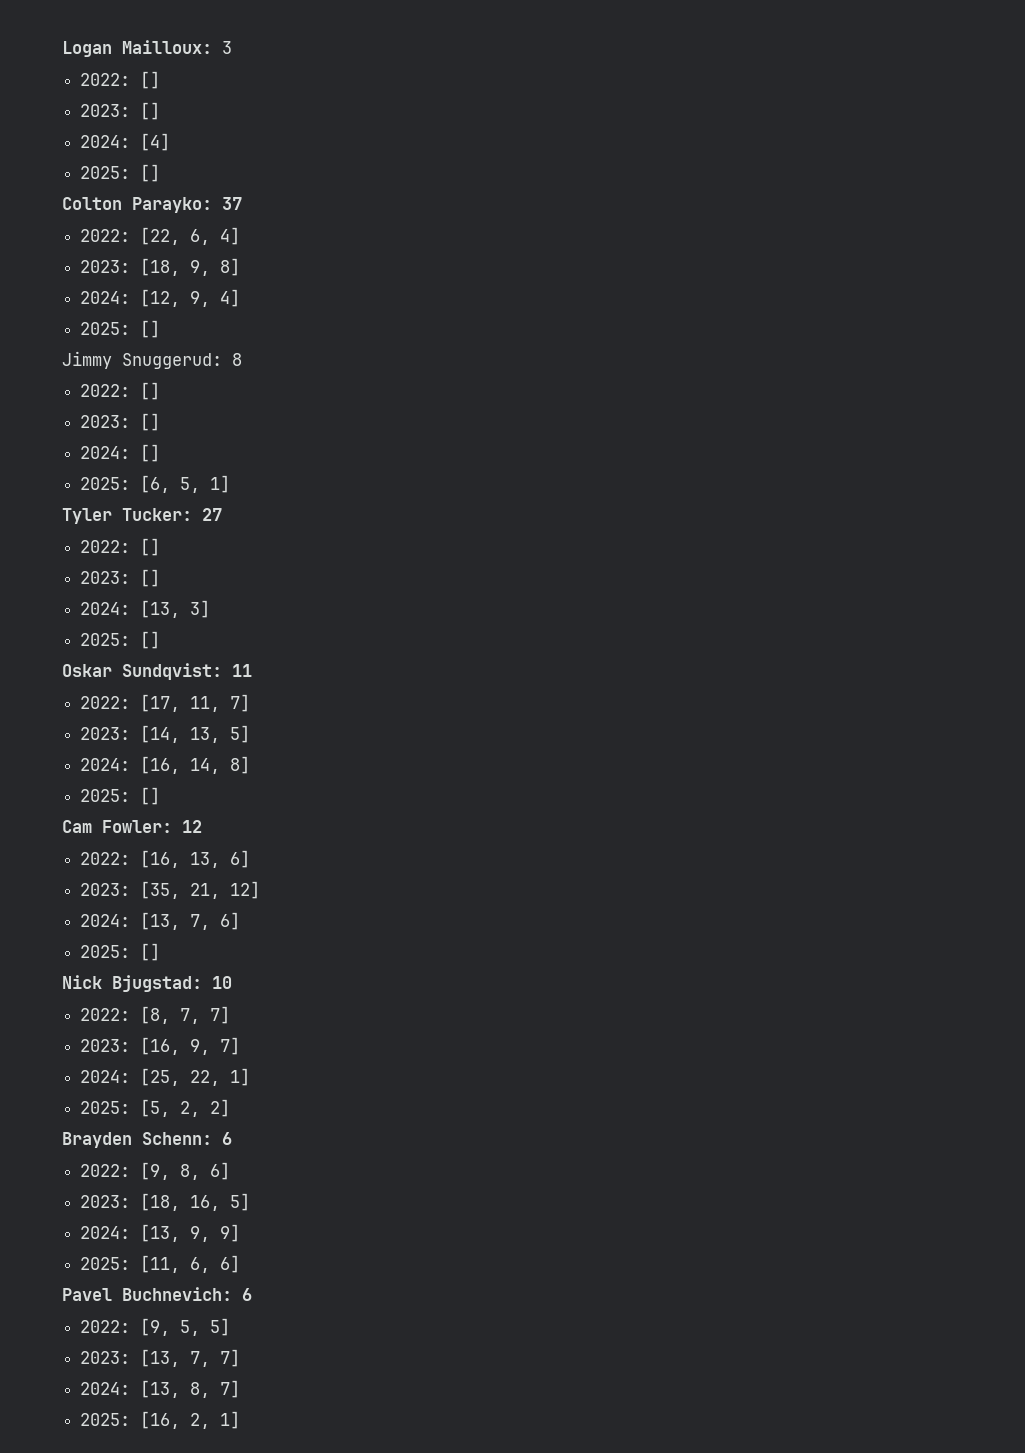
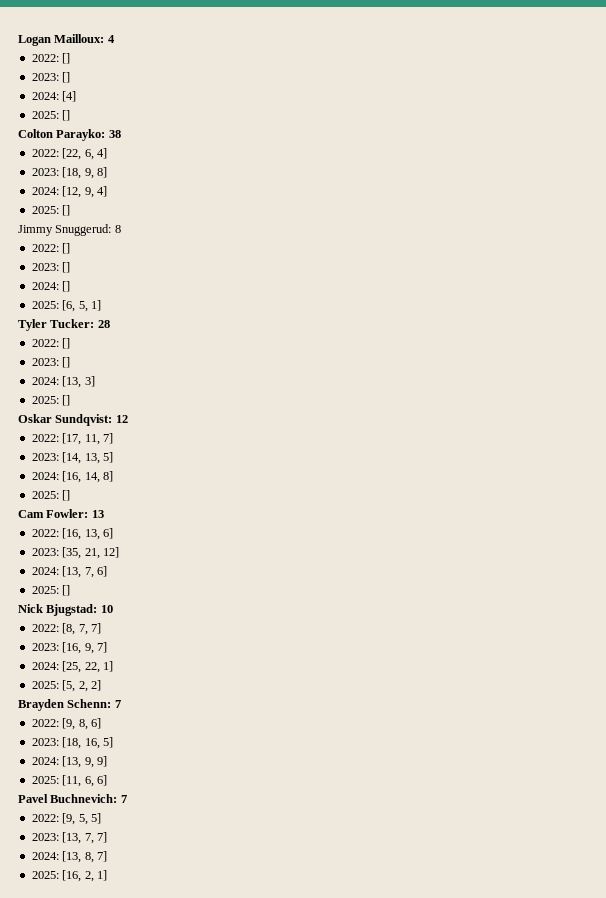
- Logan Mailloux: 3
+ Logan Mailloux: 4
- Colton Parayko: 37
+ Colton Parayko: 38
- Tyler Tucker: 27
+ Tyler Tucker: 28
- Oskar Sundqvist: 11
+ Oskar Sundqvist: 12
- Cam Fowler: 12
+ Cam Fowler: 13
- Brayden Schenn: 6
+ Brayden Schenn: 7
- Pavel Buchnevich: 6
+ Pavel Buchnevich: 7

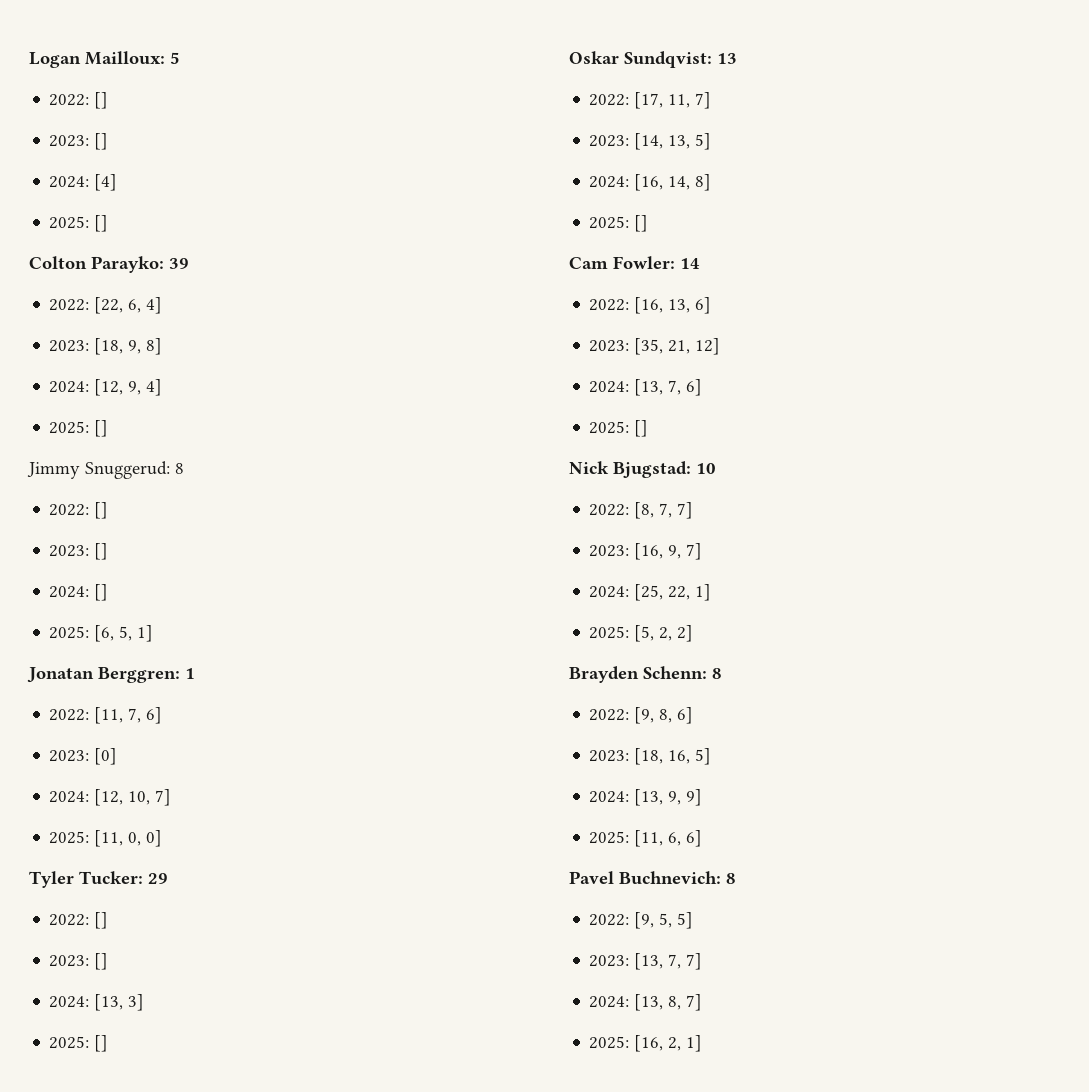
- Logan Mailloux: 4
+ Logan Mailloux: 5
- Colton Parayko: 38
+ Colton Parayko: 39
+ Jonatan Berggren: 1
+ 2022: [11, 7, 6]
+ 2023: [0]
+ 2024: [12, 10, 7]
+ 2025: [11, 0, 0]
- Tyler Tucker: 28
+ Tyler Tucker: 29
- Oskar Sundqvist: 12
+ Oskar Sundqvist: 13
- Cam Fowler: 13
+ Cam Fowler: 14
- Brayden Schenn: 7
+ Brayden Schenn: 8
- Pavel Buchnevich: 7
+ Pavel Buchnevich: 8

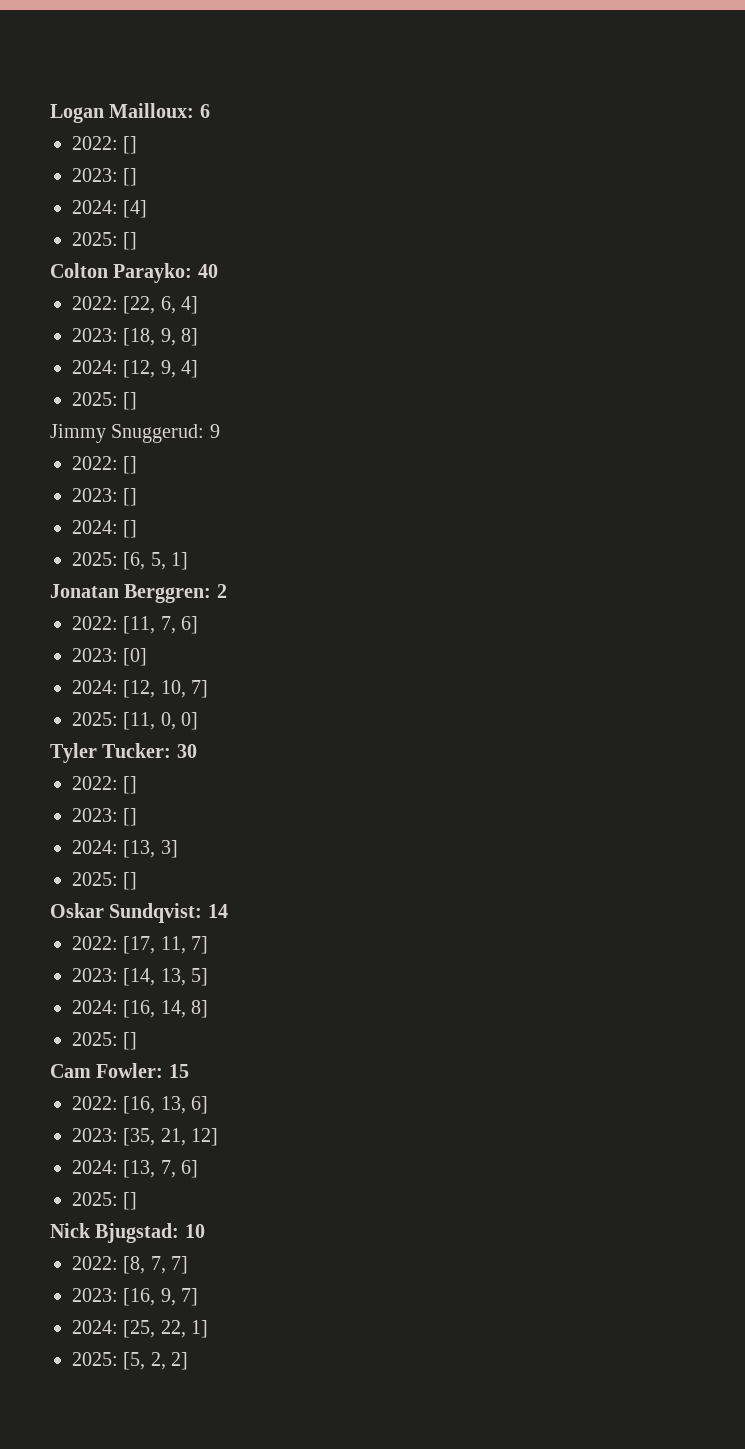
- Logan Mailloux: 5
+ Logan Mailloux: 6
- Colton Parayko: 39
+ Colton Parayko: 40
- Jimmy Snuggerud: 8
+ Jimmy Snuggerud: 9
- Jonatan Berggren: 1
+ Jonatan Berggren: 2
- Tyler Tucker: 29
+ Tyler Tucker: 30
- Oskar Sundqvist: 13
+ Oskar Sundqvist: 14
- Cam Fowler: 14
+ Cam Fowler: 15
- Brayden Schenn: 8
- 2022: [9, 8, 6]
- 2023: [18, 16, 5]
- 2024: [13, 9, 9]
- 2025: [11, 6, 6]
- Pavel Buchnevich: 8
- 2022: [9, 5, 5]
- 2023: [13, 7, 7]
- 2024: [13, 8, 7]
- 2025: [16, 2, 1]

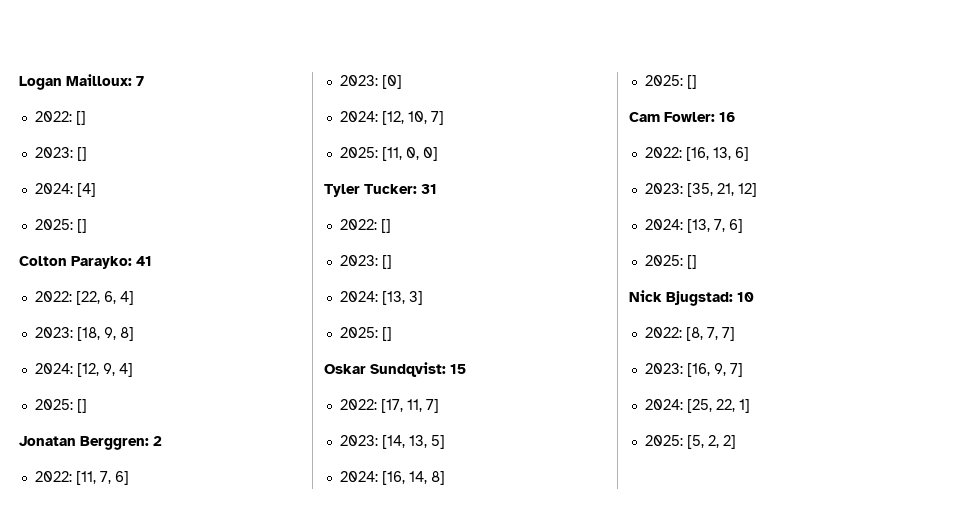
- Logan Mailloux: 6
+ Logan Mailloux: 7
- Colton Parayko: 40
+ Colton Parayko: 41
- Jimmy Snuggerud: 9
- 2022: []
- 2023: []
- 2024: []
- 2025: [6, 5, 1]
- Tyler Tucker: 30
+ Tyler Tucker: 31
- Oskar Sundqvist: 14
+ Oskar Sundqvist: 15
- Cam Fowler: 15
+ Cam Fowler: 16

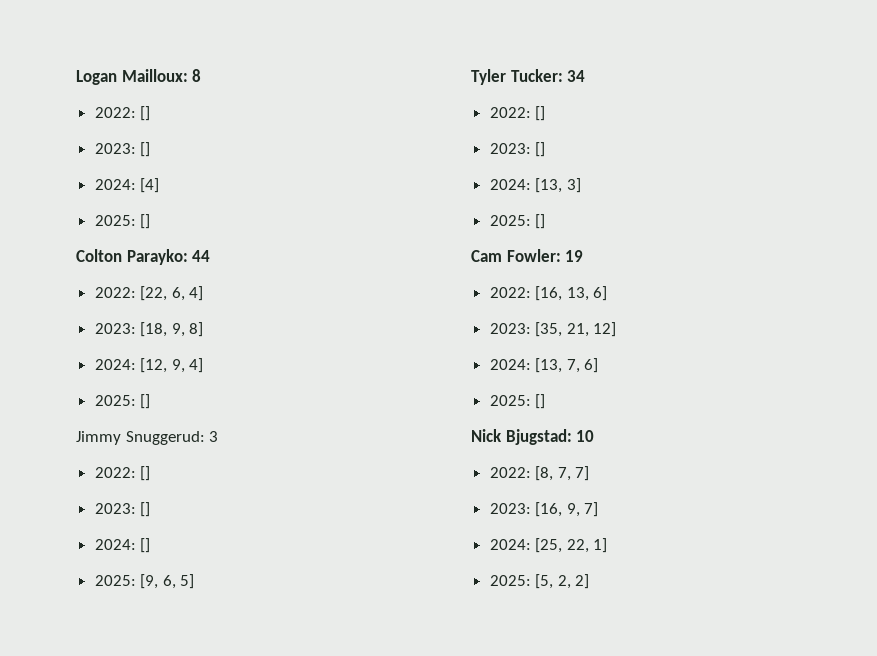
- Logan Mailloux: 7
+ Logan Mailloux: 8
- Colton Parayko: 41
+ Colton Parayko: 44
- Jonatan Berggren: 2
- 2022: [11, 7, 6]
- 2023: [0]
- 2024: [12, 10, 7]
- 2025: [11, 0, 0]
+ Jimmy Snuggerud: 3
+ 2022: []
+ 2023: []
+ 2024: []
+ 2025: [9, 6, 5]
- Tyler Tucker: 31
+ Tyler Tucker: 34
- Oskar Sundqvist: 15
- 2022: [17, 11, 7]
- 2023: [14, 13, 5]
- 2024: [16, 14, 8]
- 2025: []
- Cam Fowler: 16
+ Cam Fowler: 19

